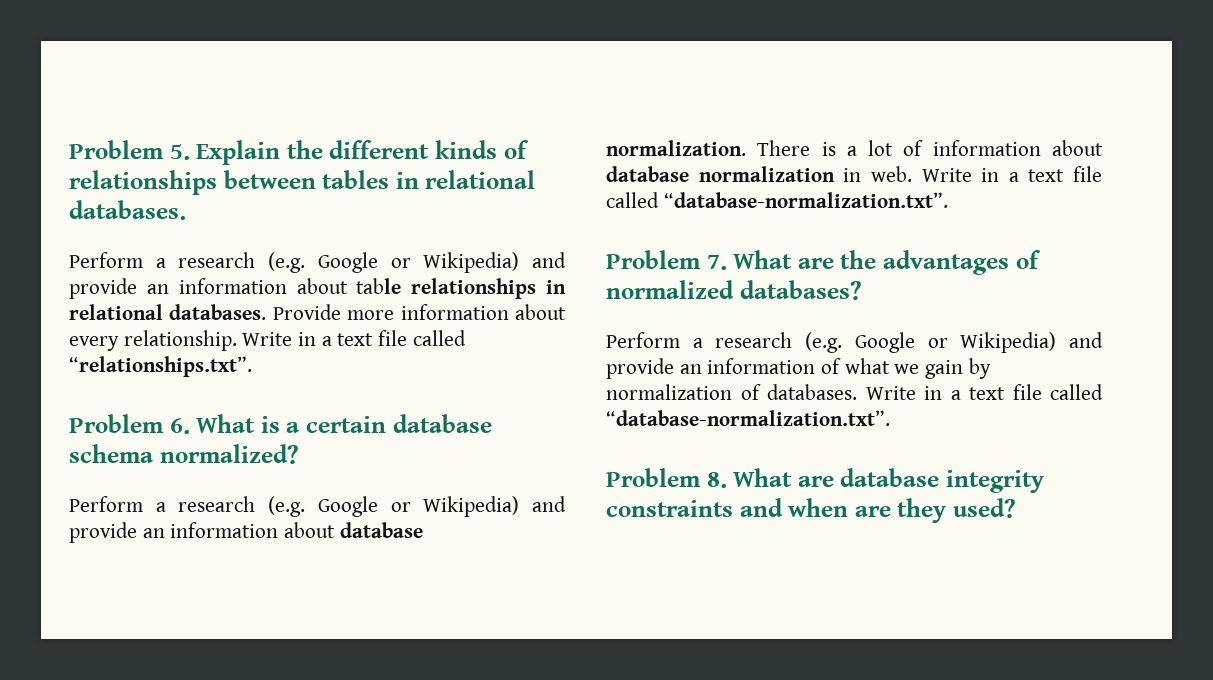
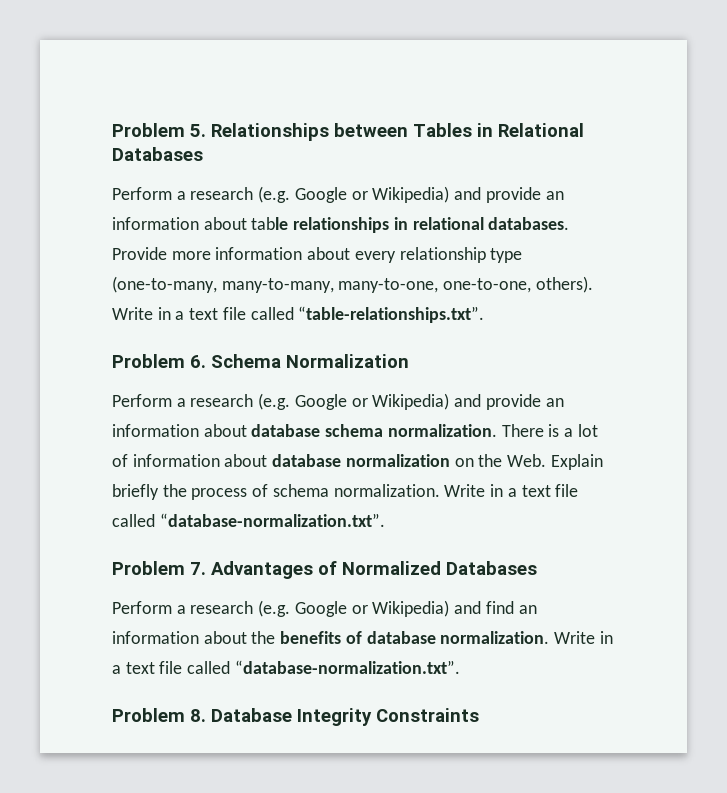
- Problem 5. Explain the different kinds of relationships between tables in relational databases.
+ Problem 5. Relationships between Tables in Relational Databases
- Provide more information about every relationship. Write in a text file called “relationships.txt”.
+ Provide more information about every relationship type (one-to-many, many-to-many, many-to-one, one-to-one, others). Write in a text file called “table-relationships.txt”.
- Problem 6. What is a certain database schema normalized?
+ Problem 6. Schema Normalization
- Perform a research (e.g. Google or Wikipedia) and provide an information about database normalization.
+ Perform a research (e.g. Google or Wikipedia) and provide an information about database schema normalization.
- There is a lot of information about database normalization in web.
+ There is a lot of information about database normalization on the Web. Explain briefly the process of schema normalization.
- Problem 7. What are the advantages of normalized databases?
- Perform a research (e.g. Google or Wikipedia) and provide an information of what we gain by normalization of databases.
+ Problem 7. Advantages of Normalized Databases
+ Perform a research (e.g. Google or Wikipedia) and find an information about the benefits of database normalization.
- Problem 8. What are database integrity constraints and when are they used?
+ Problem 8. Database Integrity Constraints

